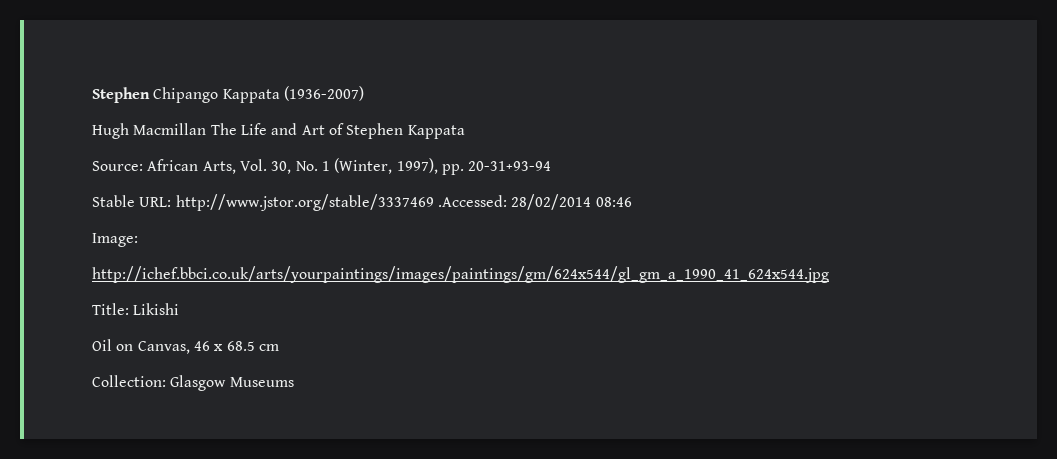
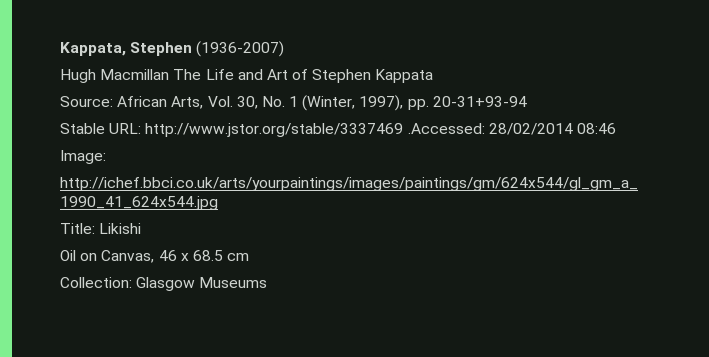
- Stephen Chipango Kappata (1936-2007)
+ Kappata, Stephen (1936-2007)

